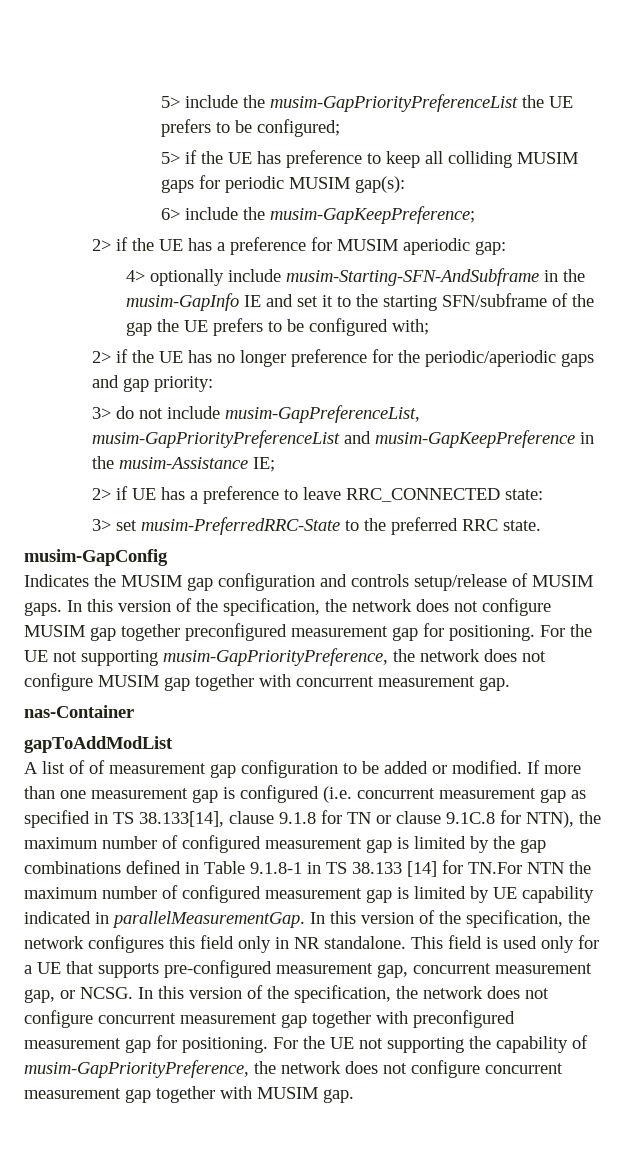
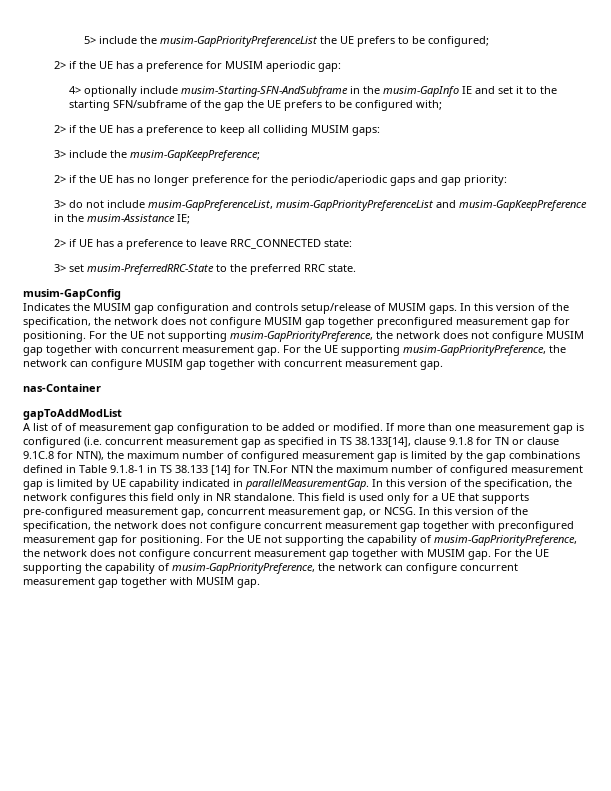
- 5> if the UE has preference to keep all colliding MUSIM gaps for periodic MUSIM gap(s):
- 6> include the musim-GapKeepPreference;
+ 2> if the UE has a preference to keep all colliding MUSIM gaps:
+ 3> include the musim-GapKeepPreference;
+ For the UE supporting musim-GapPriorityPreference, the network can configure MUSIM gap together with concurrent measurement gap.
+ For the UE supporting the capability of musim-GapPriorityPreference, the network can configure concurrent measurement gap together with MUSIM gap.

